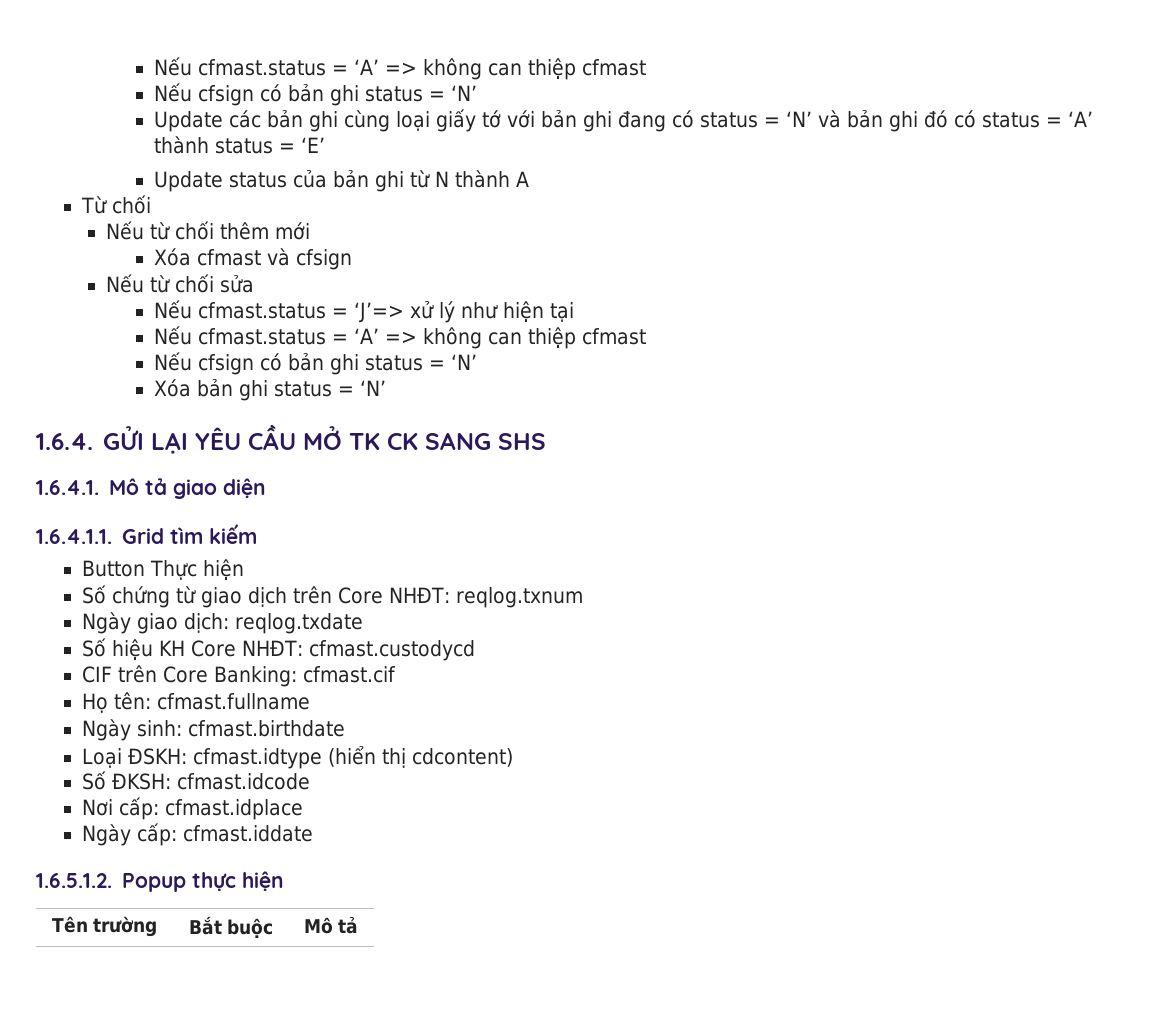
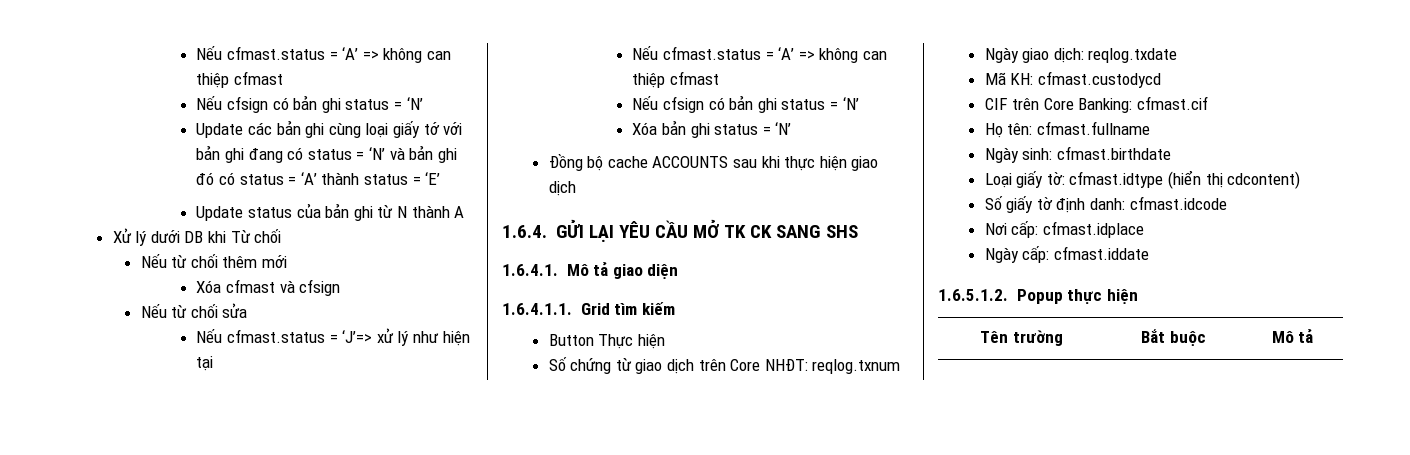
- Từ chối
+ Xử lý dưới DB khi Từ chối
+ Đồng bộ cache ACCOUNTS sau khi thực hiện giao dịch
- Số hiệu KH Core NHĐT: cfmast.custodycd
+ Mã KH: cfmast.custodycd
- Loại ĐSKH: cfmast.idtype (hiển thị cdcontent)
+ Loại giấy tờ: cfmast.idtype (hiển thị cdcontent)
- Số ĐKSH: cfmast.idcode
+ Số giấy tờ định danh: cfmast.idcode

